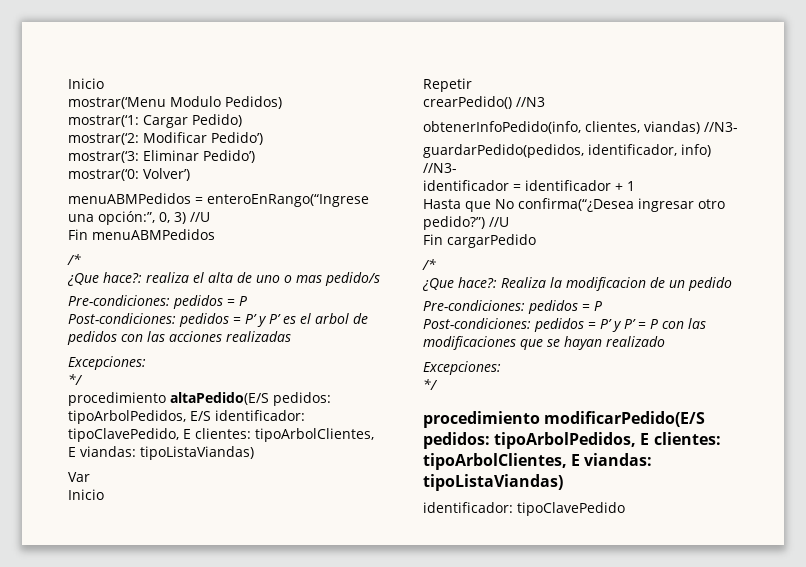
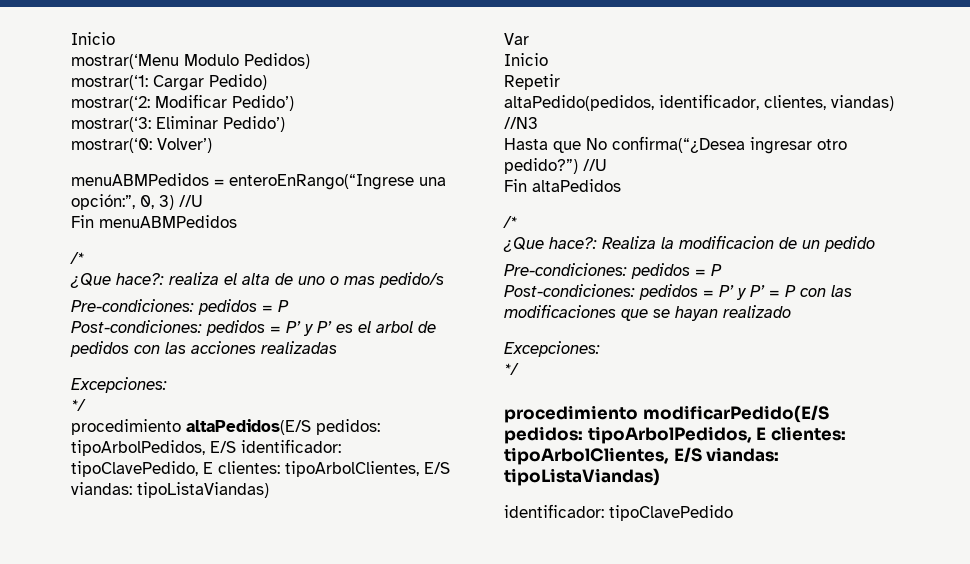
- procedimiento altaPedido(E/S pedidos: tipoArbolPedidos, E/S identificador: tipoClavePedido, E clientes: tipoArbolClientes, E viandas: tipoListaViandas)
+ procedimiento altaPedidos(E/S pedidos: tipoArbolPedidos, E/S identificador: tipoClavePedido, E clientes: tipoArbolClientes, E/S viandas: tipoListaViandas)
- crearPedido() //N3
- obtenerInfoPedido(info, clientes, viandas) //N3-
- guardarPedido(pedidos, identificador, info) //N3-
- identificador = identificador + 1
+ altaPedido(pedidos, identificador, clientes, viandas) //N3
- Fin cargarPedido
+ Fin altaPedidos
- procedimiento modificarPedido(E/S pedidos: tipoArbolPedidos, E clientes: tipoArbolClientes, E viandas: tipoListaViandas)
+ procedimiento modificarPedido(E/S pedidos: tipoArbolPedidos, E clientes: tipoArbolClientes, E/S viandas: tipoListaViandas)

